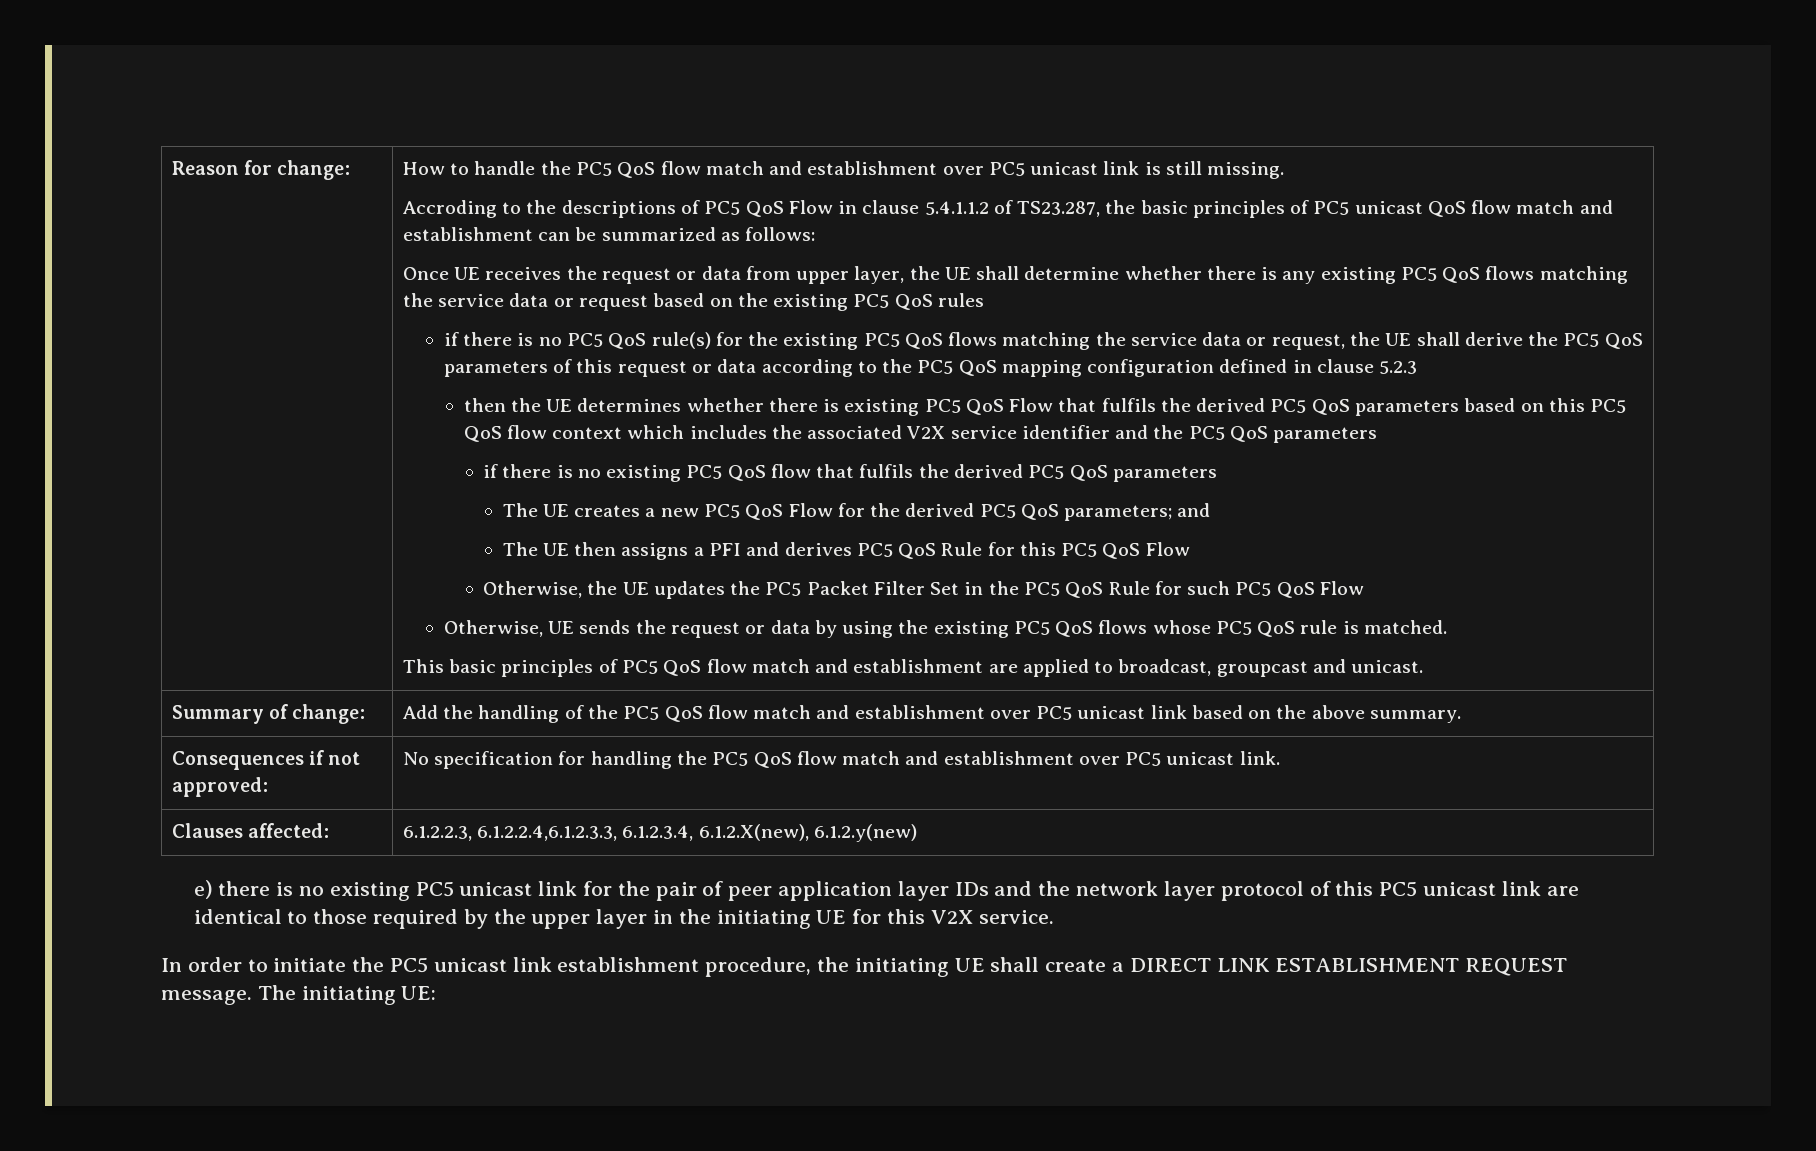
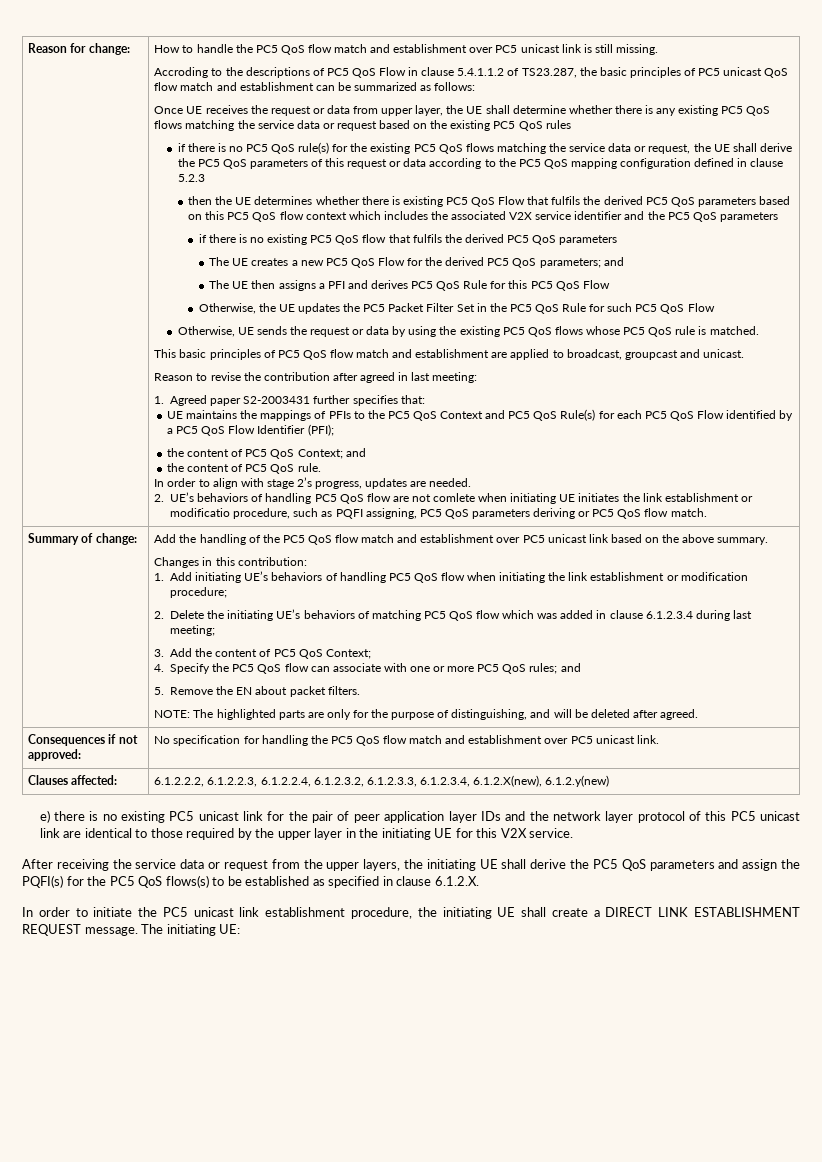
+ Reason to revise the contribution after agreed in last meeting:
+ 1. Agreed paper S2-2003431 further specifies that:
+ UE maintains the mappings of PFIs to the PC5 QoS Context and PC5 QoS Rule(s) for each PC5 QoS Flow identified by a PC5 QoS Flow Identifier (PFI);
+ the content of PC5 QoS Context; and
+ the content of PC5 QoS rule.
+ In order to align with stage 2’s progress, updates are needed.
+ 2. UE’s behaviors of handling PC5 QoS flow are not comlete when initiating UE initiates the link establishment or modificatio procedure, such as PQFI assigning, PC5 QoS parameters deriving or PC5 QoS flow match.
+ Changes in this contribution:
+ 1. Add initiating UE’s behaviors of handling PC5 QoS flow when initiating the link establishment or modification procedure;
+ 2. Delete the initiating UE’s behaviors of matching PC5 QoS flow which was added in clause 6.1.2.3.4 during last meeting;
+ 3. Add the content of PC5 QoS Context;
+ 4. Specify the PC5 QoS flow can associate with one or more PC5 QoS rules; and
+ 5. Remove the EN about packet filters.
+ NOTE: The highlighted parts are only for the purpose of distinguishing, and will be deleted after agreed.
- Clauses affected: | 6.1.2.2.3, 6.1.2.2.4,6.1.2.3.3, 6.1.2.3.4, 6.1.2.X(new), 6.1.2.y(new)
+ Clauses affected: | 6.1.2.2.2, 6.1.2.2.3, 6.1.2.2.4, 6.1.2.3.2, 6.1.2.3.3, 6.1.2.3.4, 6.1.2.X(new), 6.1.2.y(new)
+ After receiving the service data or request from the upper layers, the initiating UE shall derive the PC5 QoS parameters and assign the PQFI(s) for the PC5 QoS flows(s) to be established as specified in clause 6.1.2.X.

